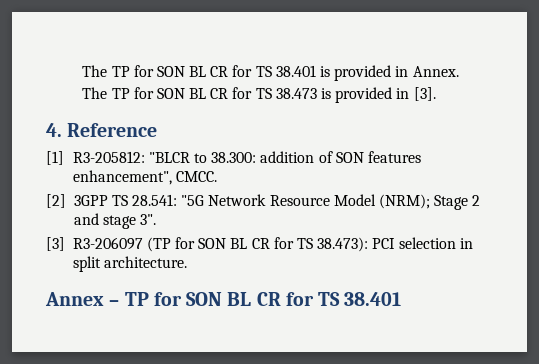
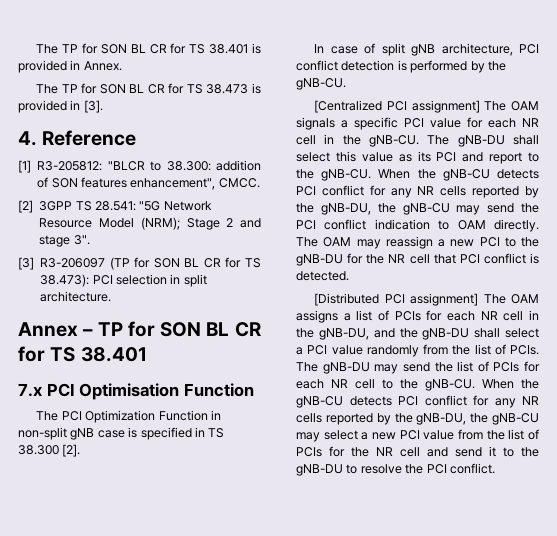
+ 7.x PCI Optimisation Function
+ The PCI Optimization Function in non-split gNB case is specified in TS 38.300 [2].
+ In case of split gNB architecture, PCI conflict detection is performed by the gNB-CU.
+ [Centralized PCI assignment] The OAM signals a specific PCI value for each NR cell in the gNB-CU. The gNB-DU shall select this value as its PCI and report to the gNB-CU. When the gNB-CU detects PCI conflict for any NR cells reported by the gNB-DU, the gNB-CU may send the PCI conflict indication to OAM directly. The OAM may reassign a new PCI to the gNB-DU for the NR cell that PCI conflict is detected.
+ [Distributed PCI assignment] The OAM assigns a list of PCIs for each NR cell in the gNB-DU, and the gNB-DU shall select a PCI value randomly from the list of PCIs. The gNB-DU may send the list of PCIs for each NR cell to the gNB-CU. When the gNB-CU detects PCI conflict for any NR cells reported by the gNB-DU, the gNB-CU may select a new PCI value from the list of PCIs for the NR cell and send it to the gNB-DU to resolve the PCI conflict.

